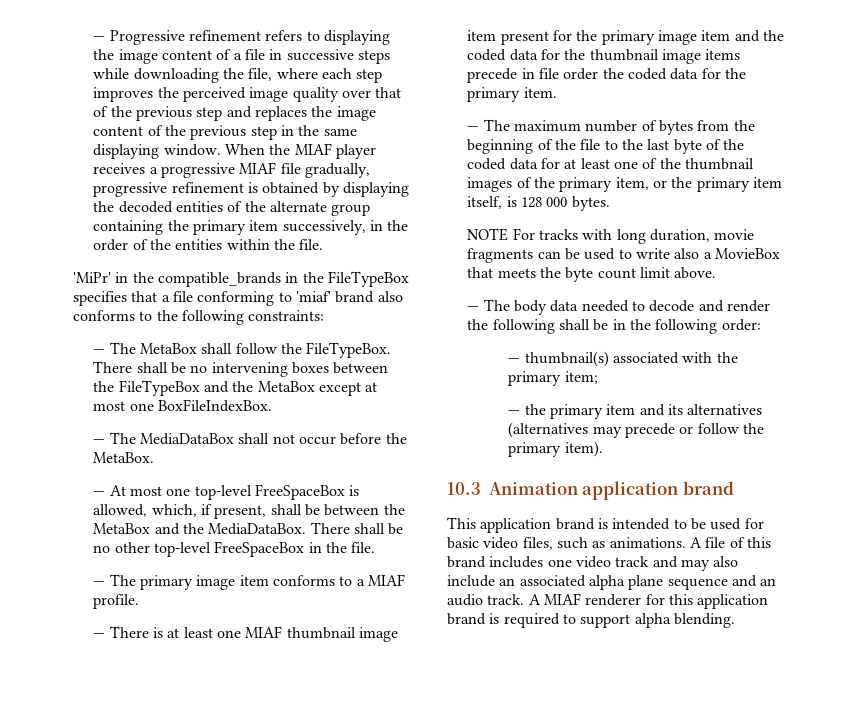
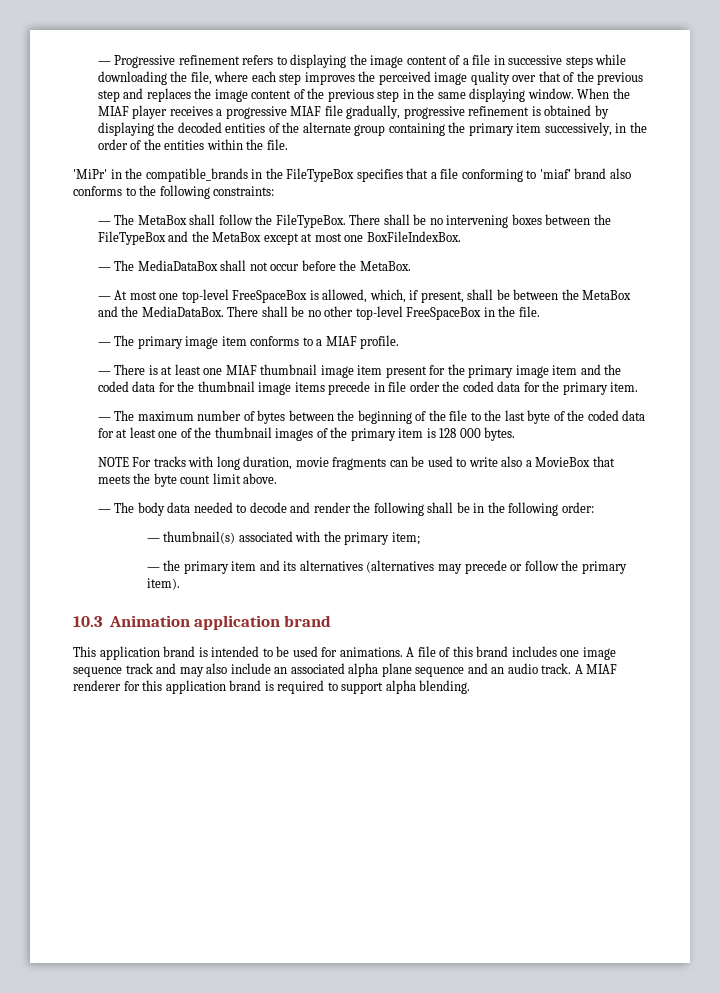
- — The maximum number of bytes from the beginning of the file to the last byte of the coded data for at least one of the thumbnail images of the primary item, or the primary item itself, is 128 000 bytes.
+ — The maximum number of bytes between the beginning of the file to the last byte of the coded data for at least one of the thumbnail images of the primary item is 128 000 bytes.
- This application brand is intended to be used for basic video files, such as animations.
+ This application brand is intended to be used for animations.
- A file of this brand includes one video track and may also include an associated alpha plane sequence and an audio track.
+ A file of this brand includes one image sequence track and may also include an associated alpha plane sequence and an audio track.

